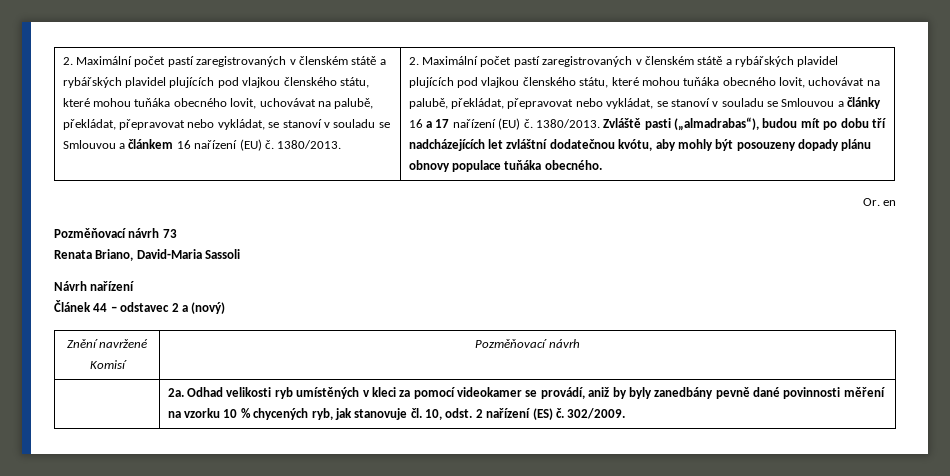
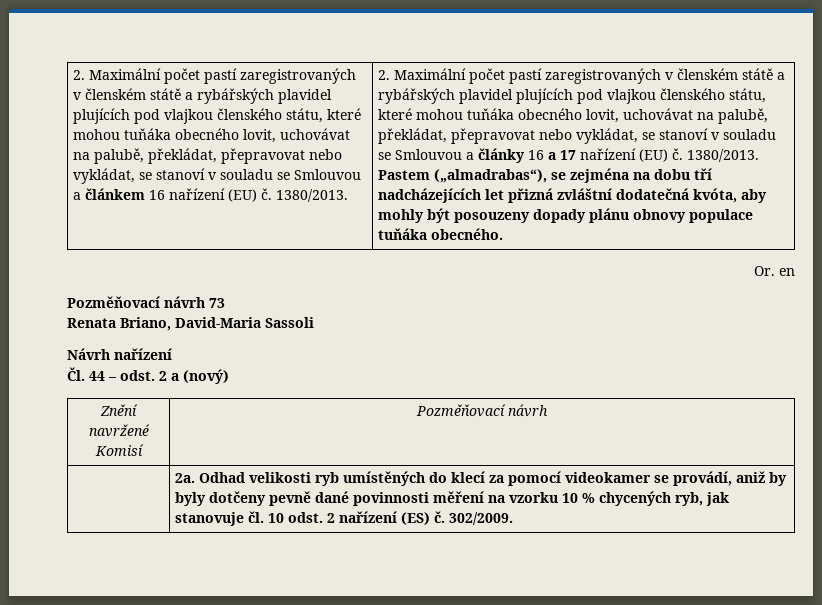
- Zvláště pasti („almadrabas“), budou mít po dobu tří nadcházejících let zvláštní dodatečnou kvótu, aby mohly být posouzeny dopady plánu obnovy populace tuňáka obecného.
+ Pastem („almadrabas“), se zejména na dobu tří nadcházejících let přizná zvláštní dodatečná kvóta, aby mohly být posouzeny dopady plánu obnovy populace tuňáka obecného.
- Článek 44 – odstavec 2 a (nový)
+ Čl. 44 – odst. 2 a (nový)
- | 2a. Odhad velikosti ryb umístěných v kleci za pomocí videokamer se provádí, aniž by byly zanedbány pevně dané povinnosti měření na vzorku 10 % chycených ryb, jak stanovuje čl. 10, odst. 2 nařízení (ES) č. 302/2009.
+ | 2a. Odhad velikosti ryb umístěných do klecí za pomocí videokamer se provádí, aniž by byly dotčeny pevně dané povinnosti měření na vzorku 10 % chycených ryb, jak stanovuje čl. 10 odst. 2 nařízení (ES) č. 302/2009.

